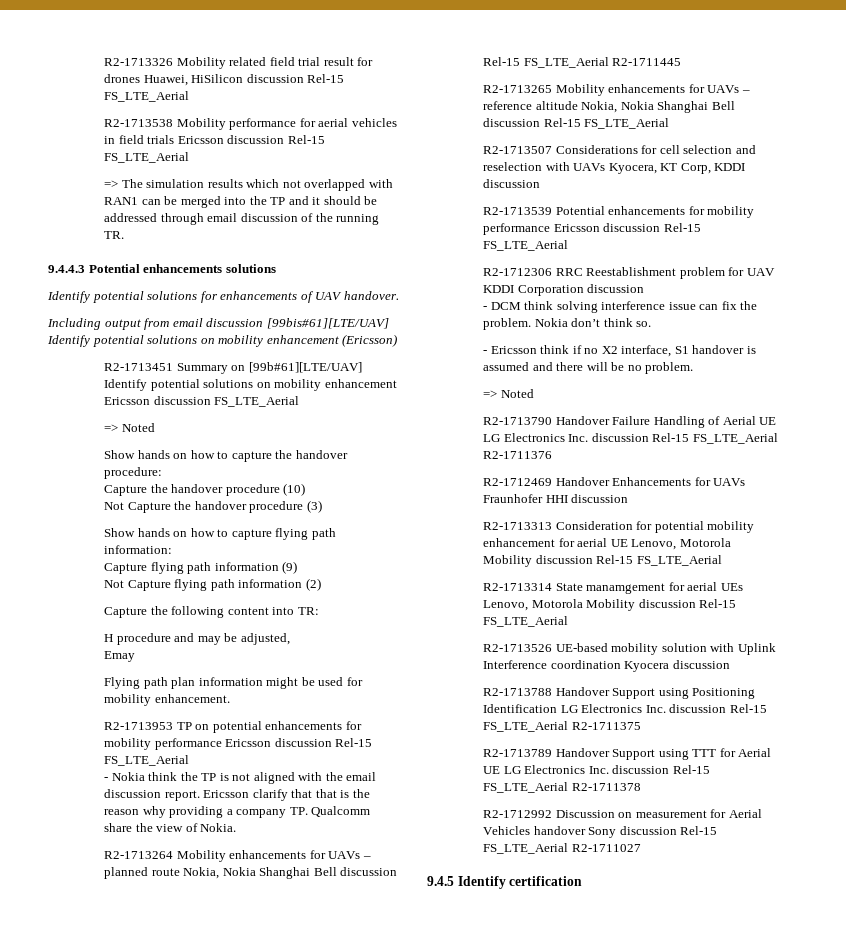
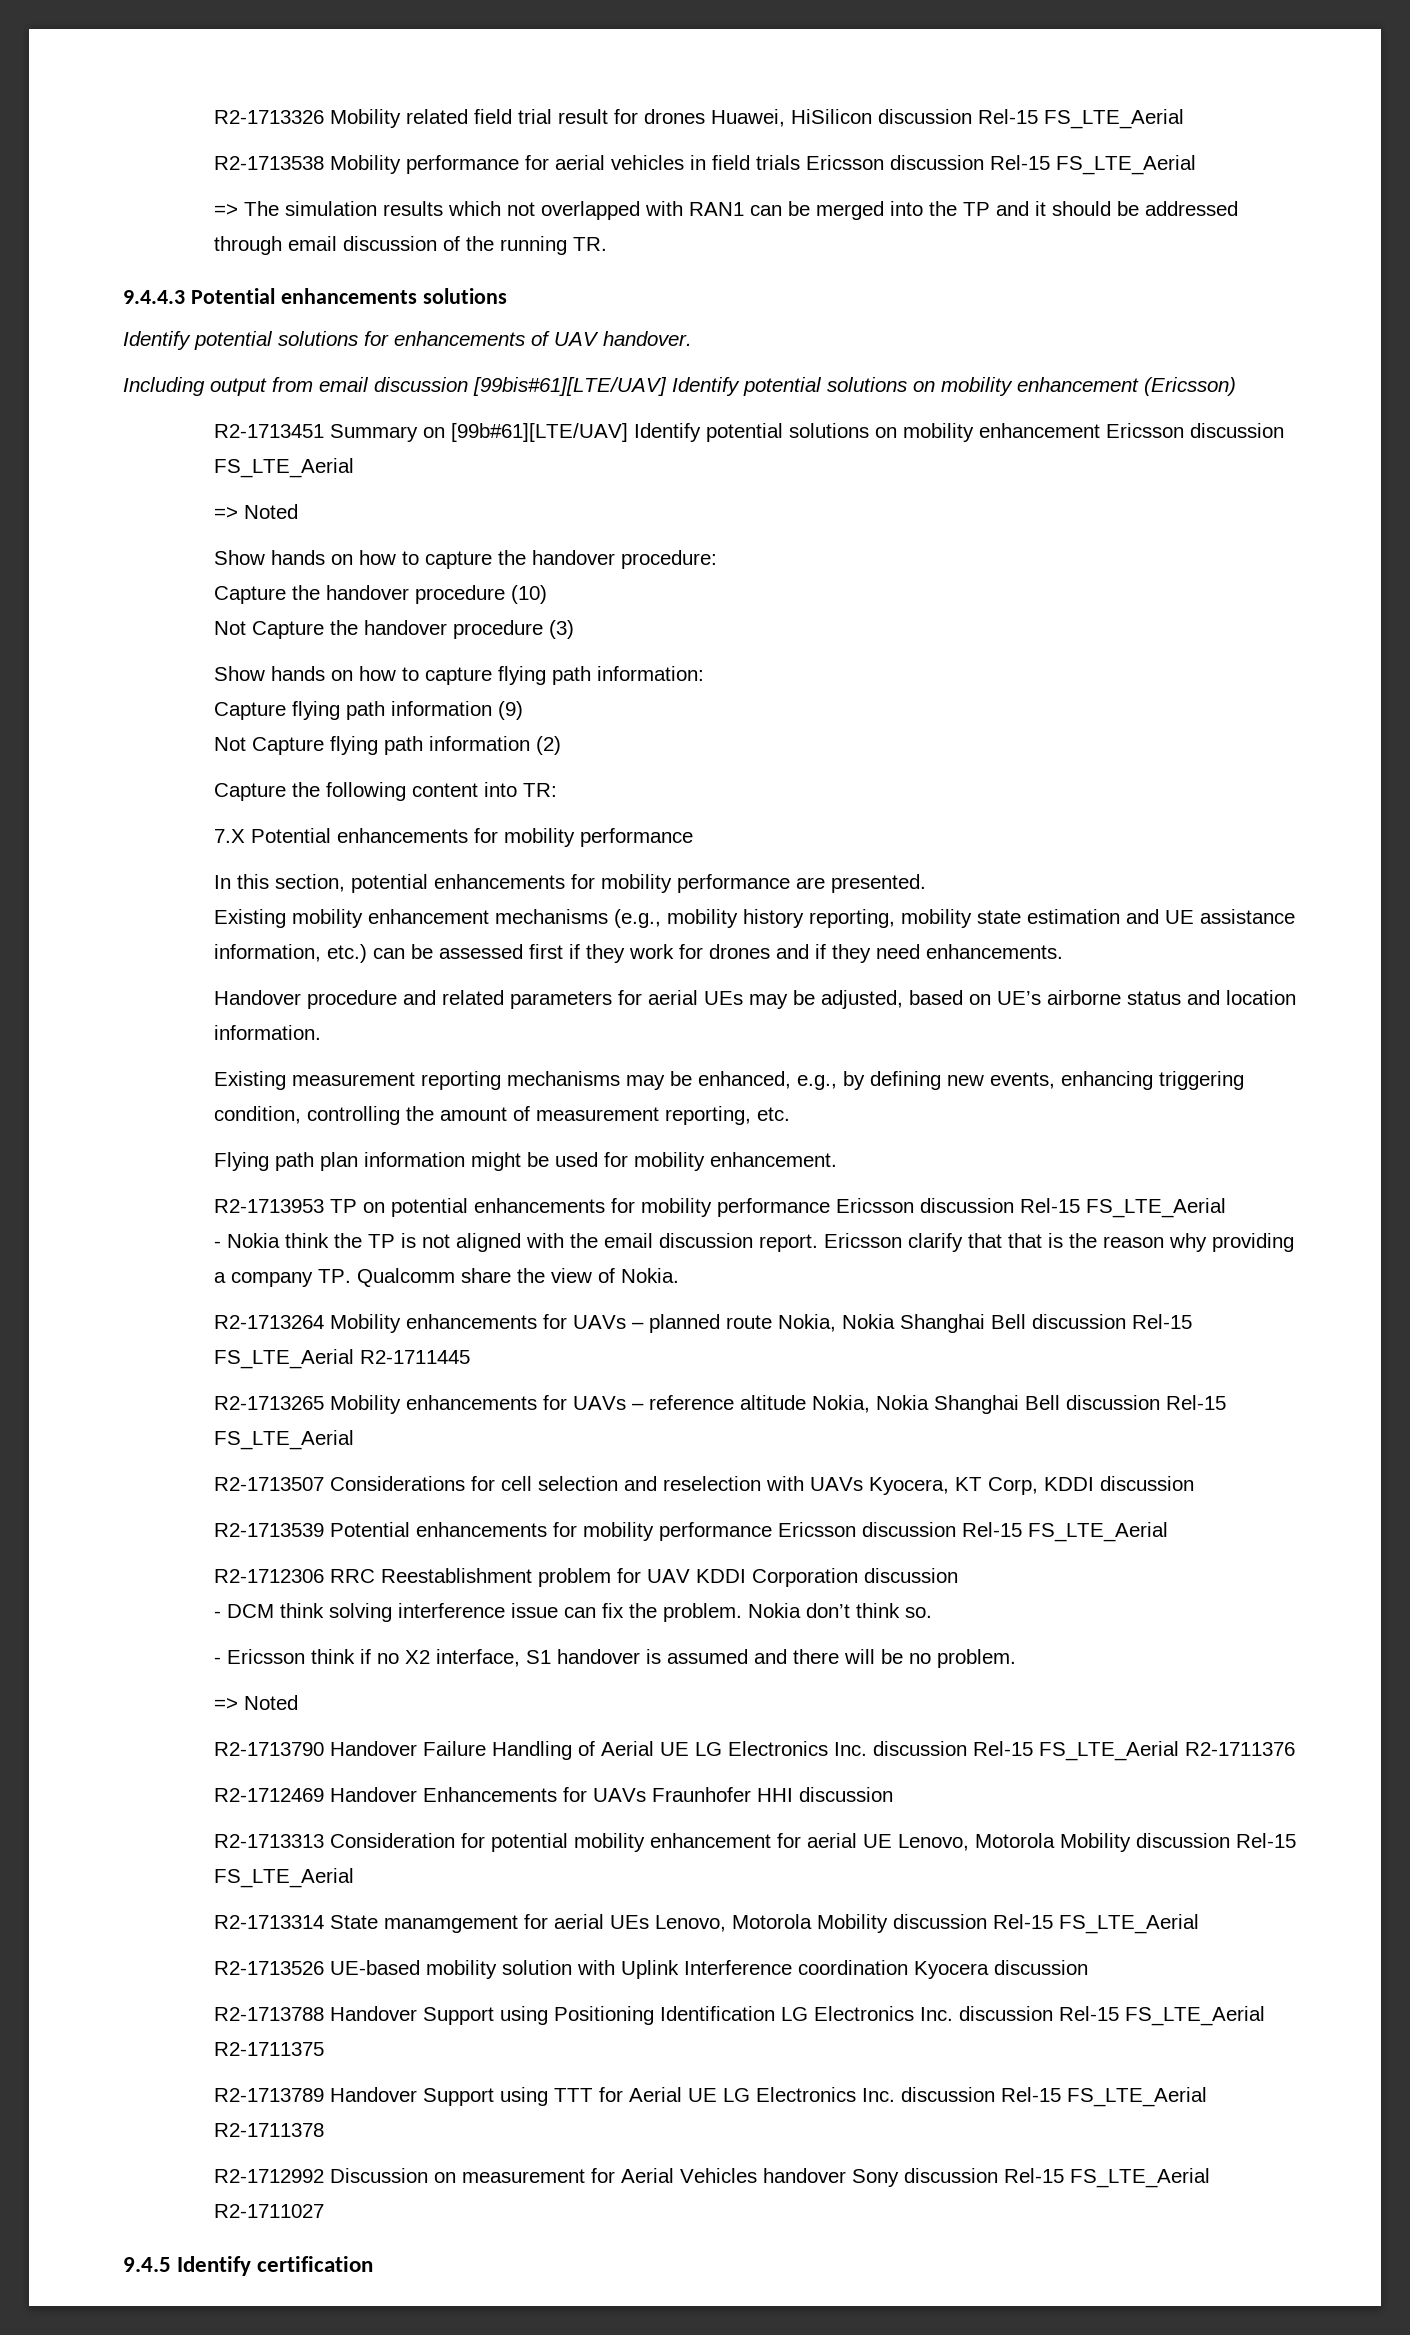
- H procedure and may be adjusted,
- Emay
+ 7.X Potential enhancements for mobility performance
+ In this section, potential enhancements for mobility performance are presented.
+ Existing mobility enhancement mechanisms (e.g., mobility history reporting, mobility state estimation and UE assistance information, etc.) can be assessed first if they work for drones and if they need enhancements.
+ Handover procedure and related parameters for aerial UEs may be adjusted, based on UE’s airborne status and location information.
+ Existing measurement reporting mechanisms may be enhanced, e.g., by defining new events, enhancing triggering condition, controlling the amount of measurement reporting, etc.

